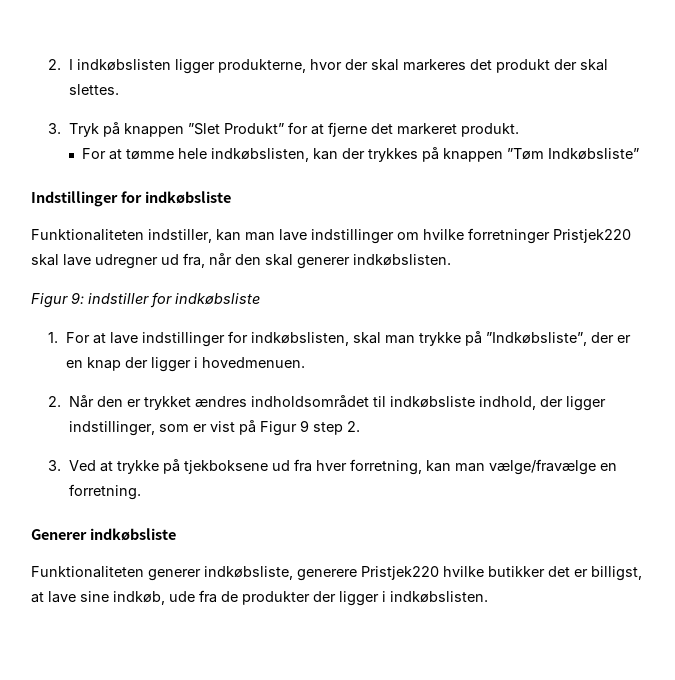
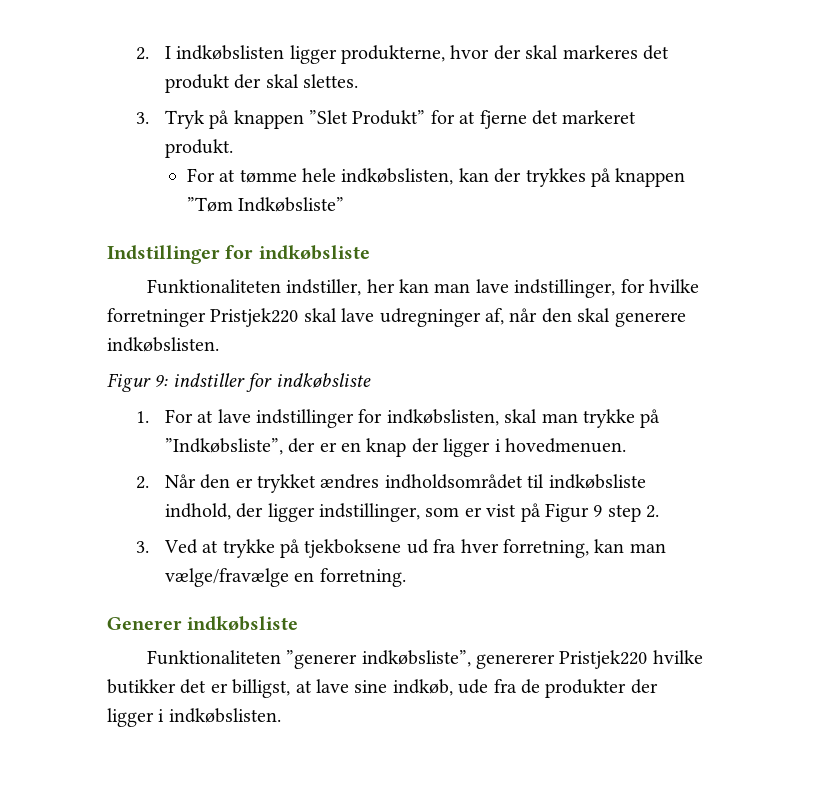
- Funktionaliteten indstiller, kan man lave indstillinger om hvilke forretninger Pristjek220 skal lave udregner ud fra, når den skal generer indkøbslisten.
+ Funktionaliteten indstiller, her kan man lave indstillinger, for hvilke forretninger Pristjek220 skal lave udregninger af, når den skal generere indkøbslisten.
- Funktionaliteten generer indkøbsliste, generere Pristjek220 hvilke butikker det er billigst, at lave sine indkøb, ude fra de produkter der ligger i indkøbslisten.
+ Funktionaliteten ”generer indkøbsliste”, genererer Pristjek220 hvilke butikker det er billigst, at lave sine indkøb, ude fra de produkter der ligger i indkøbslisten.

